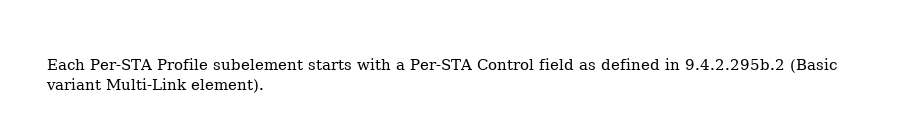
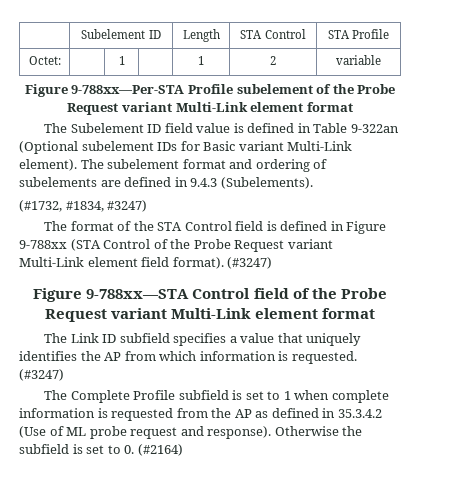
- Each Per-STA Profile subelement starts with a Per-STA Control field as defined in 9.4.2.295b.2 (Basic variant Multi-Link element).
+ | Subelement ID | Length | STA Control | STA Profile
+ Octet: | | 1 | | 1 | 2 | variable
+ Figure 9-788xx—Per-STA Profile subelement of the Probe Request variant Multi-Link element format
+ The Subelement ID field value is defined in Table 9-322an (Optional subelement IDs for Basic variant Multi-Link element). The subelement format and ordering of subelements are defined in 9.4.3 (Subelements).
+ (#1732, #1834, #3247)
+ The format of the STA Control field is defined in Figure 9-788xx (STA Control of the Probe Request variant Multi-Link element field format). (#3247)
+ Figure 9-788xx—STA Control field of the Probe Request variant Multi-Link element format
+ The Link ID subfield specifies a value that uniquely identifies the AP from which information is requested. (#3247)
+ The Complete Profile subfield is set to 1 when complete information is requested from the AP as defined in 35.3.4.2 (Use of ML probe request and response). Otherwise the subfield is set to 0. (#2164)

